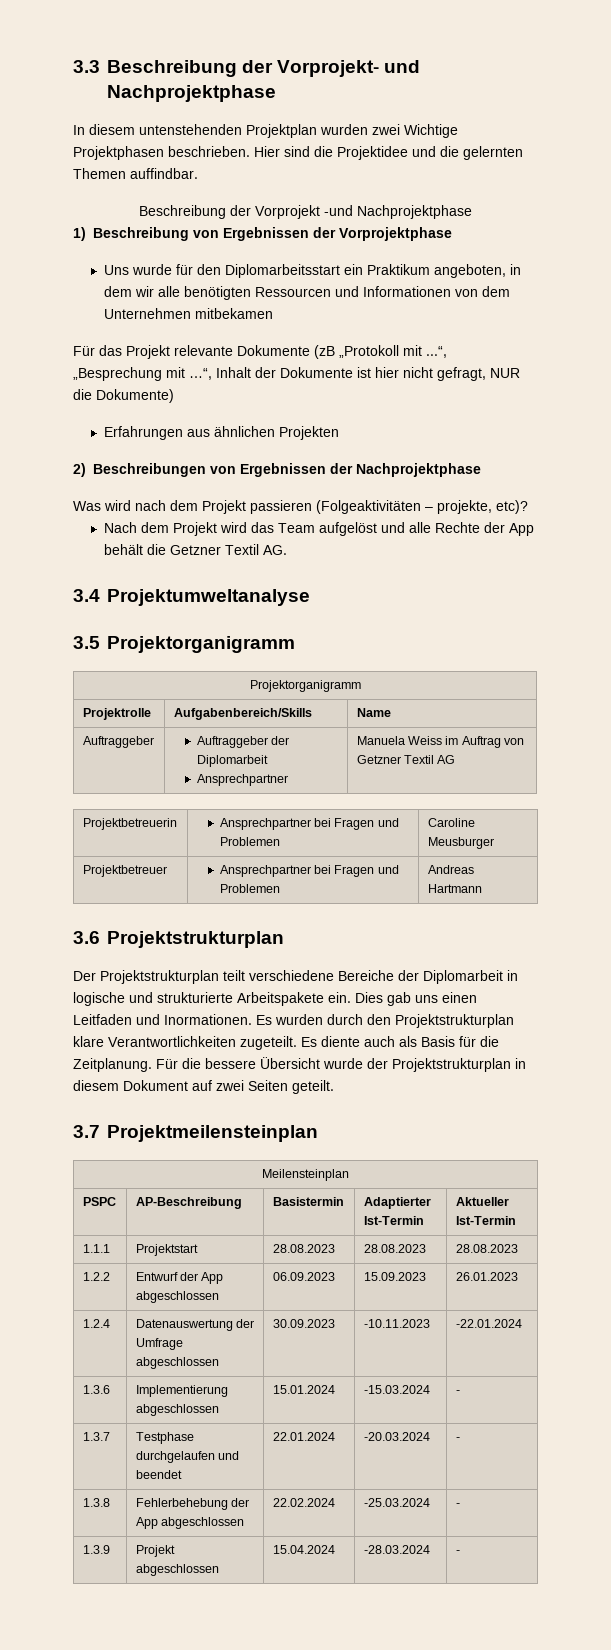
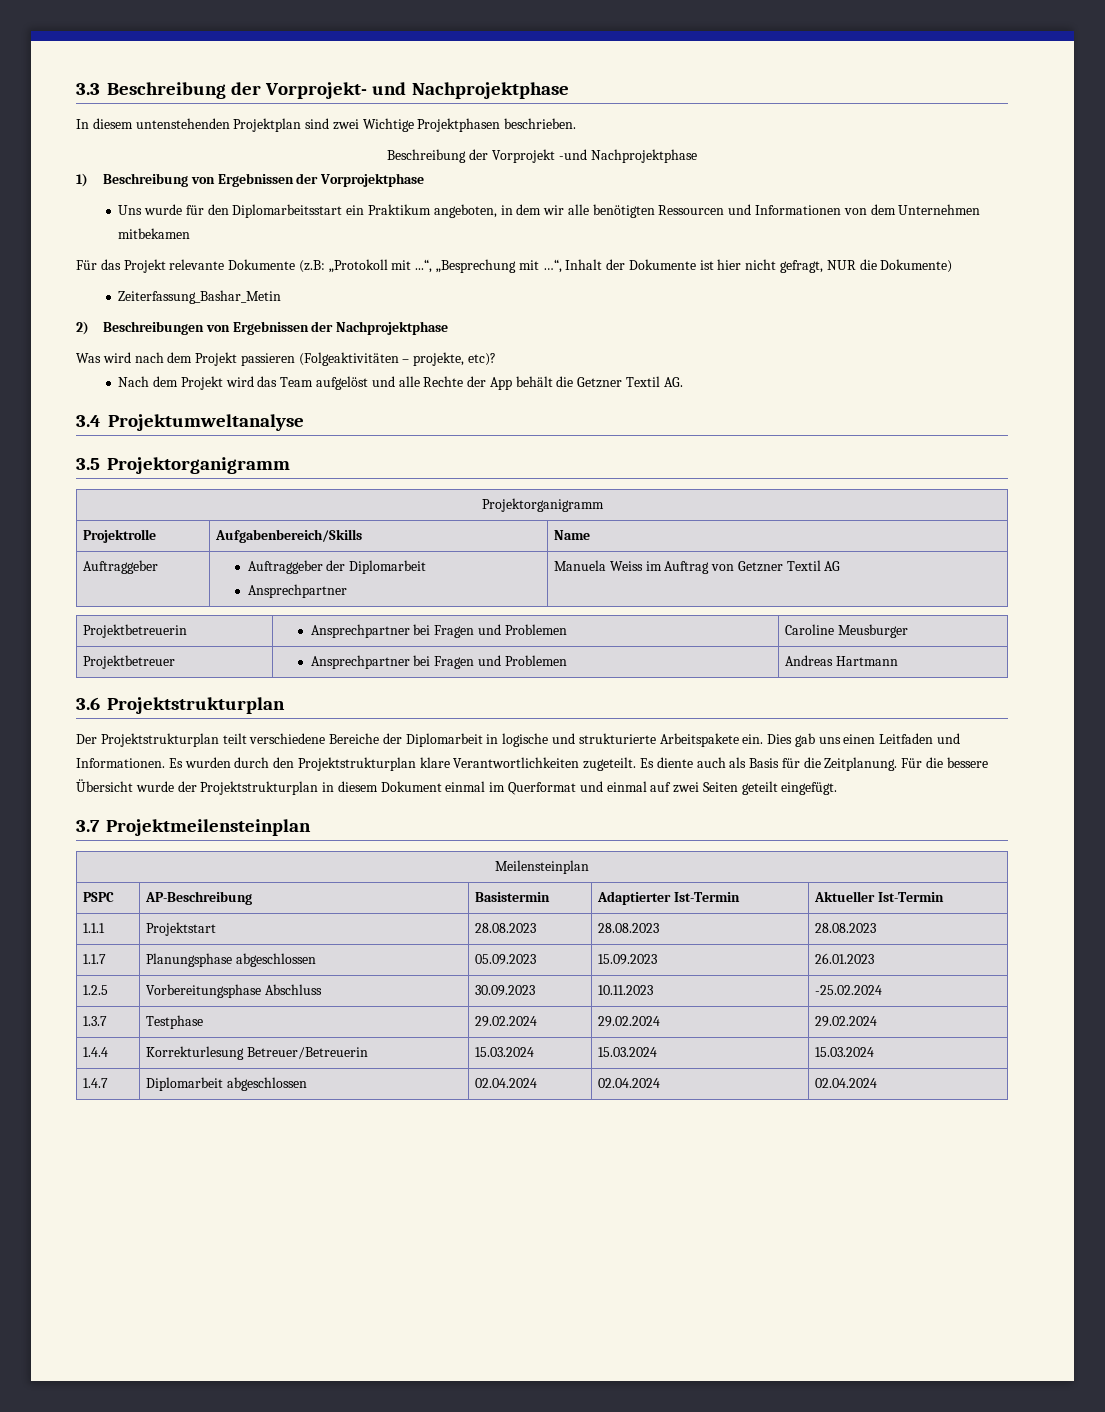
- In diesem untenstehenden Projektplan wurden zwei Wichtige Projektphasen beschrieben. Hier sind die Projektidee und die gelernten Themen auffindbar.
+ In diesem untenstehenden Projektplan sind zwei Wichtige Projektphasen beschrieben.
- Für das Projekt relevante Dokumente (zB „Protokoll mit ...“, „Besprechung mit …“, Inhalt der Dokumente ist hier nicht gefragt, NUR die Dokumente)
+ Für das Projekt relevante Dokumente (z.B: „Protokoll mit ...“, „Besprechung mit …“, Inhalt der Dokumente ist hier nicht gefragt, NUR die Dokumente)
- Erfahrungen aus ähnlichen Projekten
+ Zeiterfassung_Bashar_Metin
- Dies gab uns einen Leitfaden und Inormationen.
+ Dies gab uns einen Leitfaden und Informationen.
- Für die bessere Übersicht wurde der Projektstrukturplan in diesem Dokument auf zwei Seiten geteilt.
+ Für die bessere Übersicht wurde der Projektstrukturplan in diesem Dokument einmal im Querformat und einmal auf zwei Seiten geteilt eingefügt.
- 1.2.2 | Entwurf der App abgeschlossen | 06.09.2023 | 15.09.2023 | 26.01.2023
+ 1.1.7 | Planungsphase abgeschlossen | 05.09.2023 | 15.09.2023 | 26.01.2023
- 1.2.4 | Datenauswertung der Umfrage abgeschlossen | 30.09.2023 | -10.11.2023 | -22.01.2024
- 1.3.6 | Implementierung abgeschlossen | 15.01.2024 | -15.03.2024 | -
- 1.3.7 | Testphase durchgelaufen und beendet | 22.01.2024 | -20.03.2024 | -
- 1.3.8 | Fehlerbehebung der App abgeschlossen | 22.02.2024 | -25.03.2024 | -
- 1.3.9 | Projekt abgeschlossen | 15.04.2024 | -28.03.2024 | -
+ 1.2.5 | Vorbereitungsphase Abschluss | 30.09.2023 | 10.11.2023 | -25.02.2024
+ 1.3.7 | Testphase | 29.02.2024 | 29.02.2024 | 29.02.2024
+ 1.4.4 | Korrekturlesung Betreuer/Betreuerin | 15.03.2024 | 15.03.2024 | 15.03.2024
+ 1.4.7 | Diplomarbeit abgeschlossen | 02.04.2024 | 02.04.2024 | 02.04.2024

